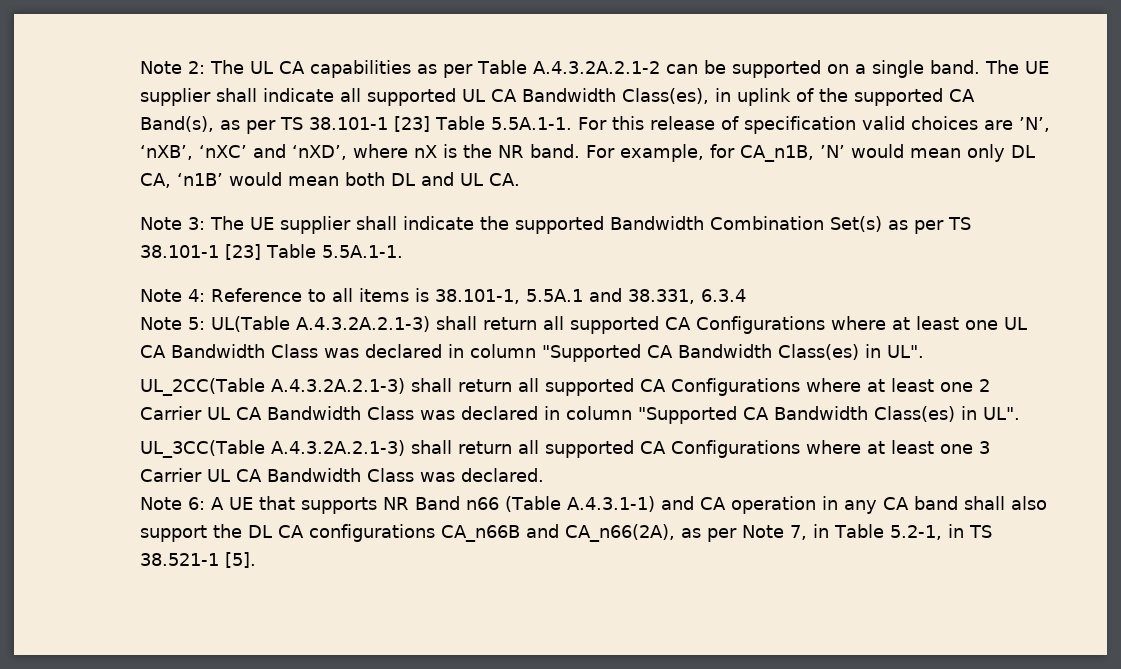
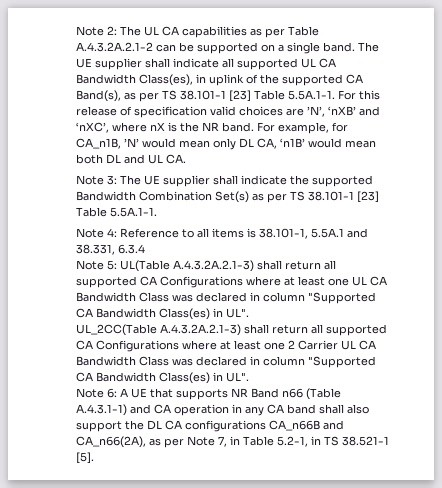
- The UE supplier shall indicate all supported UL CA Bandwidth Class(es), in uplink of the supported CA Band(s), as per TS 38.101-1 [23] Table 5.5A.1-1. For this release of specification valid choices are ’N’, ‘nXB’, ‘nXC’ and ‘nXD’, where nX is the NR band.
+ The UE supplier shall indicate all supported UL CA Bandwidth Class(es), in uplink of the supported CA Band(s), as per TS 38.101-1 [23] Table 5.5A.1-1. For this release of specification valid choices are ’N’, ‘nXB’ and ‘nXC’, where nX is the NR band.
- UL_3CC(Table A.4.3.2A.2.1-3) shall return all supported CA Configurations where at least one 3 Carrier UL CA Bandwidth Class was declared.

